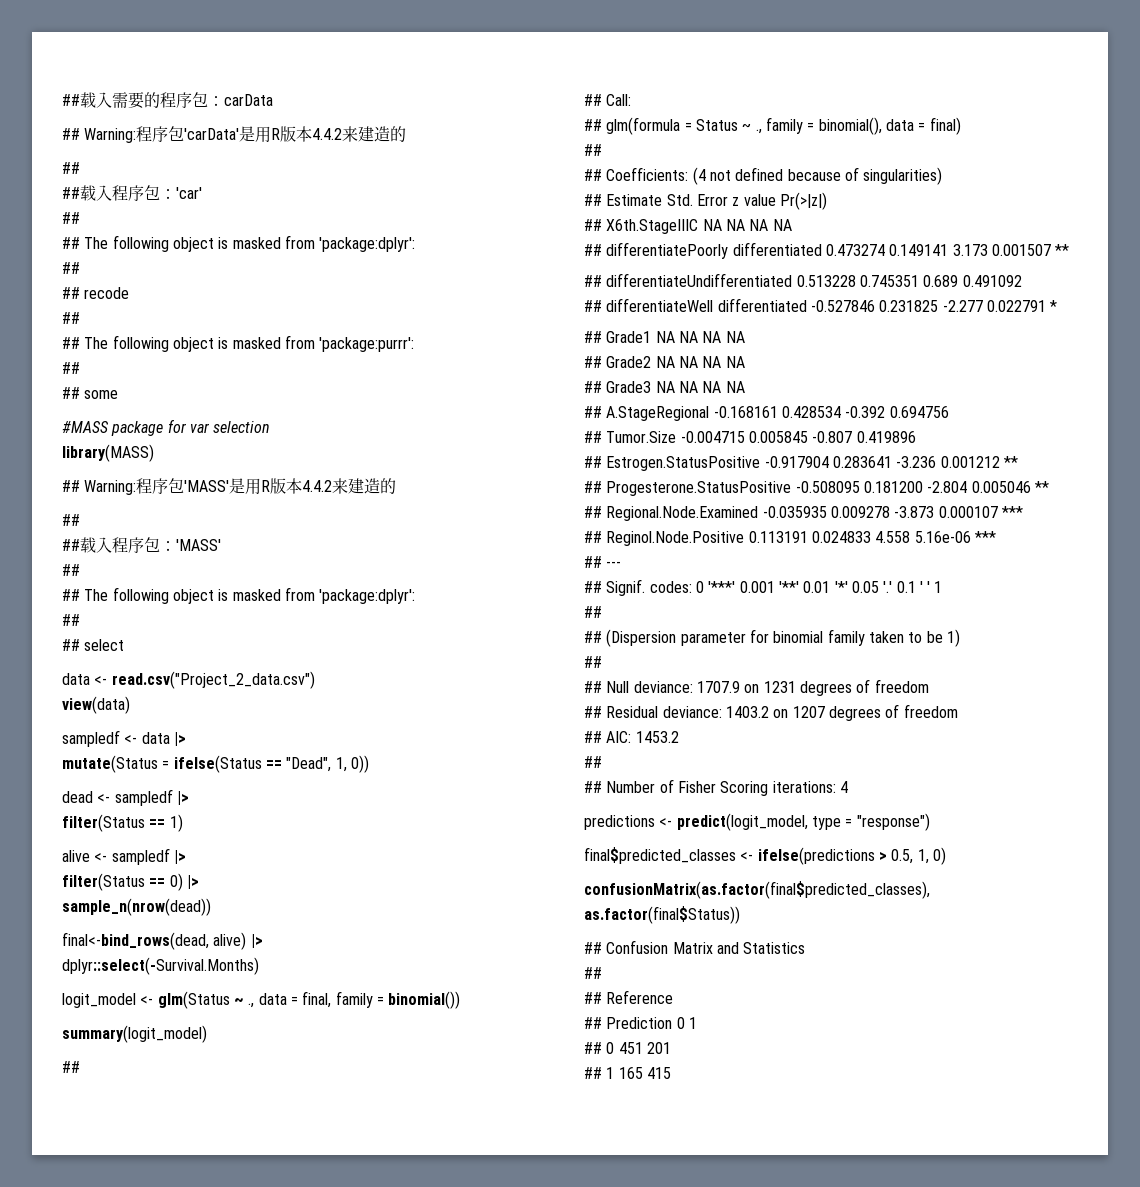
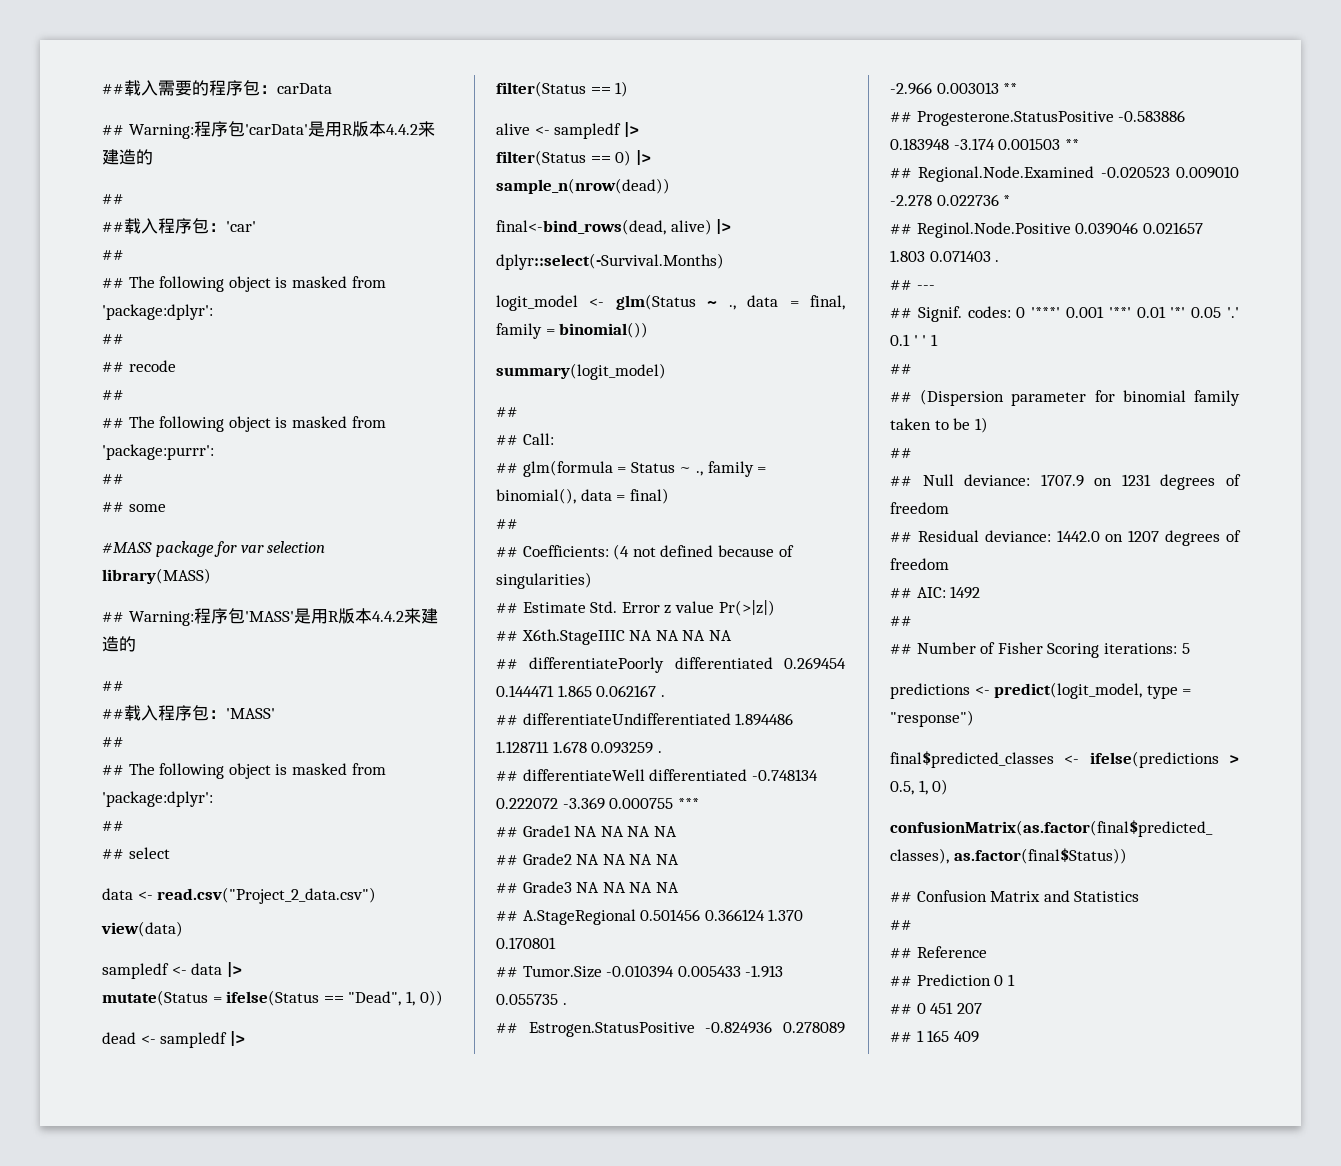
- ## differentiatePoorly differentiated 0.473274 0.149141 3.173 0.001507 **
- ## differentiateUndifferentiated 0.513228 0.745351 0.689 0.491092
- ## differentiateWell differentiated -0.527846 0.231825 -2.277 0.022791 *
+ ## differentiatePoorly differentiated 0.269454 0.144471 1.865 0.062167 .
+ ## differentiateUndifferentiated 1.894486 1.128711 1.678 0.093259 .
+ ## differentiateWell differentiated -0.748134 0.222072 -3.369 0.000755 ***
- ## A.StageRegional -0.168161 0.428534 -0.392 0.694756
- ## Tumor.Size -0.004715 0.005845 -0.807 0.419896
- ## Estrogen.StatusPositive -0.917904 0.283641 -3.236 0.001212 **
+ ## A.StageRegional 0.501456 0.366124 1.370 0.170801
+ ## Tumor.Size -0.010394 0.005433 -1.913 0.055735 .
+ ## Estrogen.StatusPositive -0.824936 0.278089 -2.966 0.003013 **
- ## Progesterone.StatusPositive -0.508095 0.181200 -2.804 0.005046 **
+ ## Progesterone.StatusPositive -0.583886 0.183948 -3.174 0.001503 **
- ## Regional.Node.Examined -0.035935 0.009278 -3.873 0.000107 ***
- ## Reginol.Node.Positive 0.113191 0.024833 4.558 5.16e-06 ***
+ ## Regional.Node.Examined -0.020523 0.009010 -2.278 0.022736 *
+ ## Reginol.Node.Positive 0.039046 0.021657 1.803 0.071403 .
- ## Residual deviance: 1403.2 on 1207 degrees of freedom
+ ## Residual deviance: 1442.0 on 1207 degrees of freedom
- ## AIC: 1453.2
+ ## AIC: 1492
- ## Number of Fisher Scoring iterations: 4
+ ## Number of Fisher Scoring iterations: 5
- ## 0 451 201
+ ## 0 451 207
- ## 1 165 415
+ ## 1 165 409

